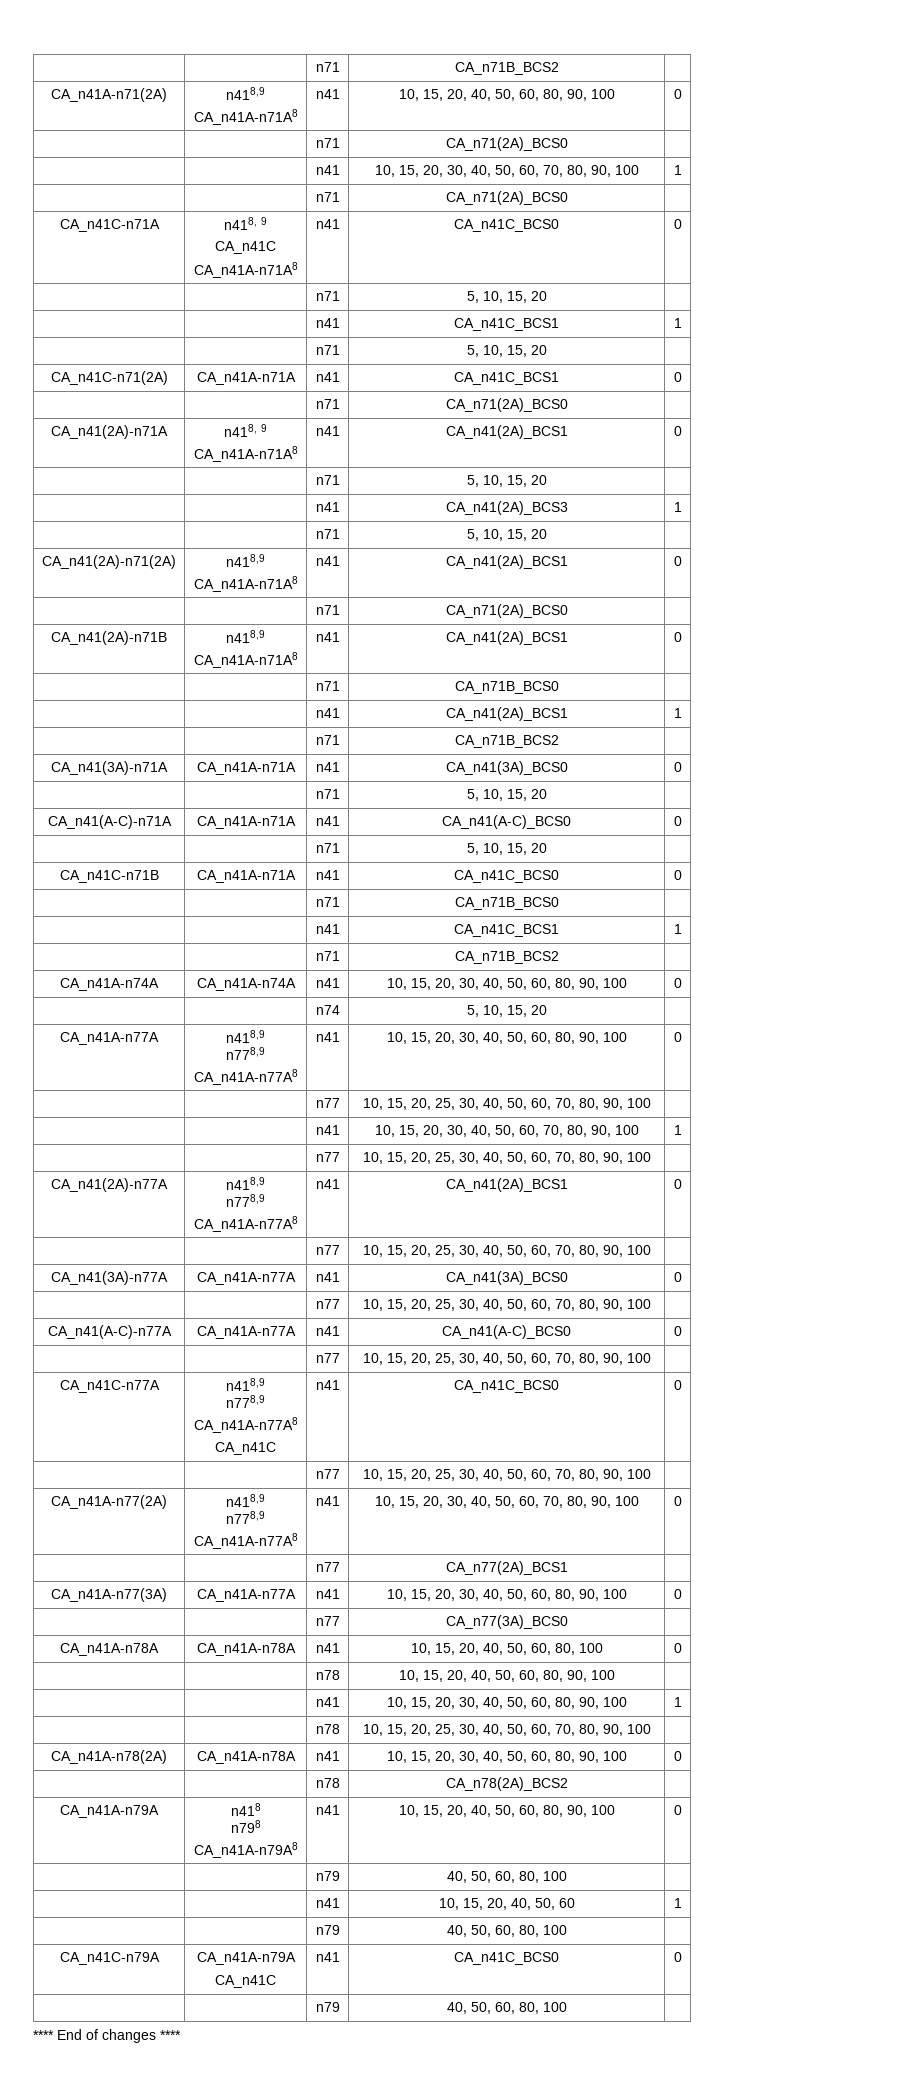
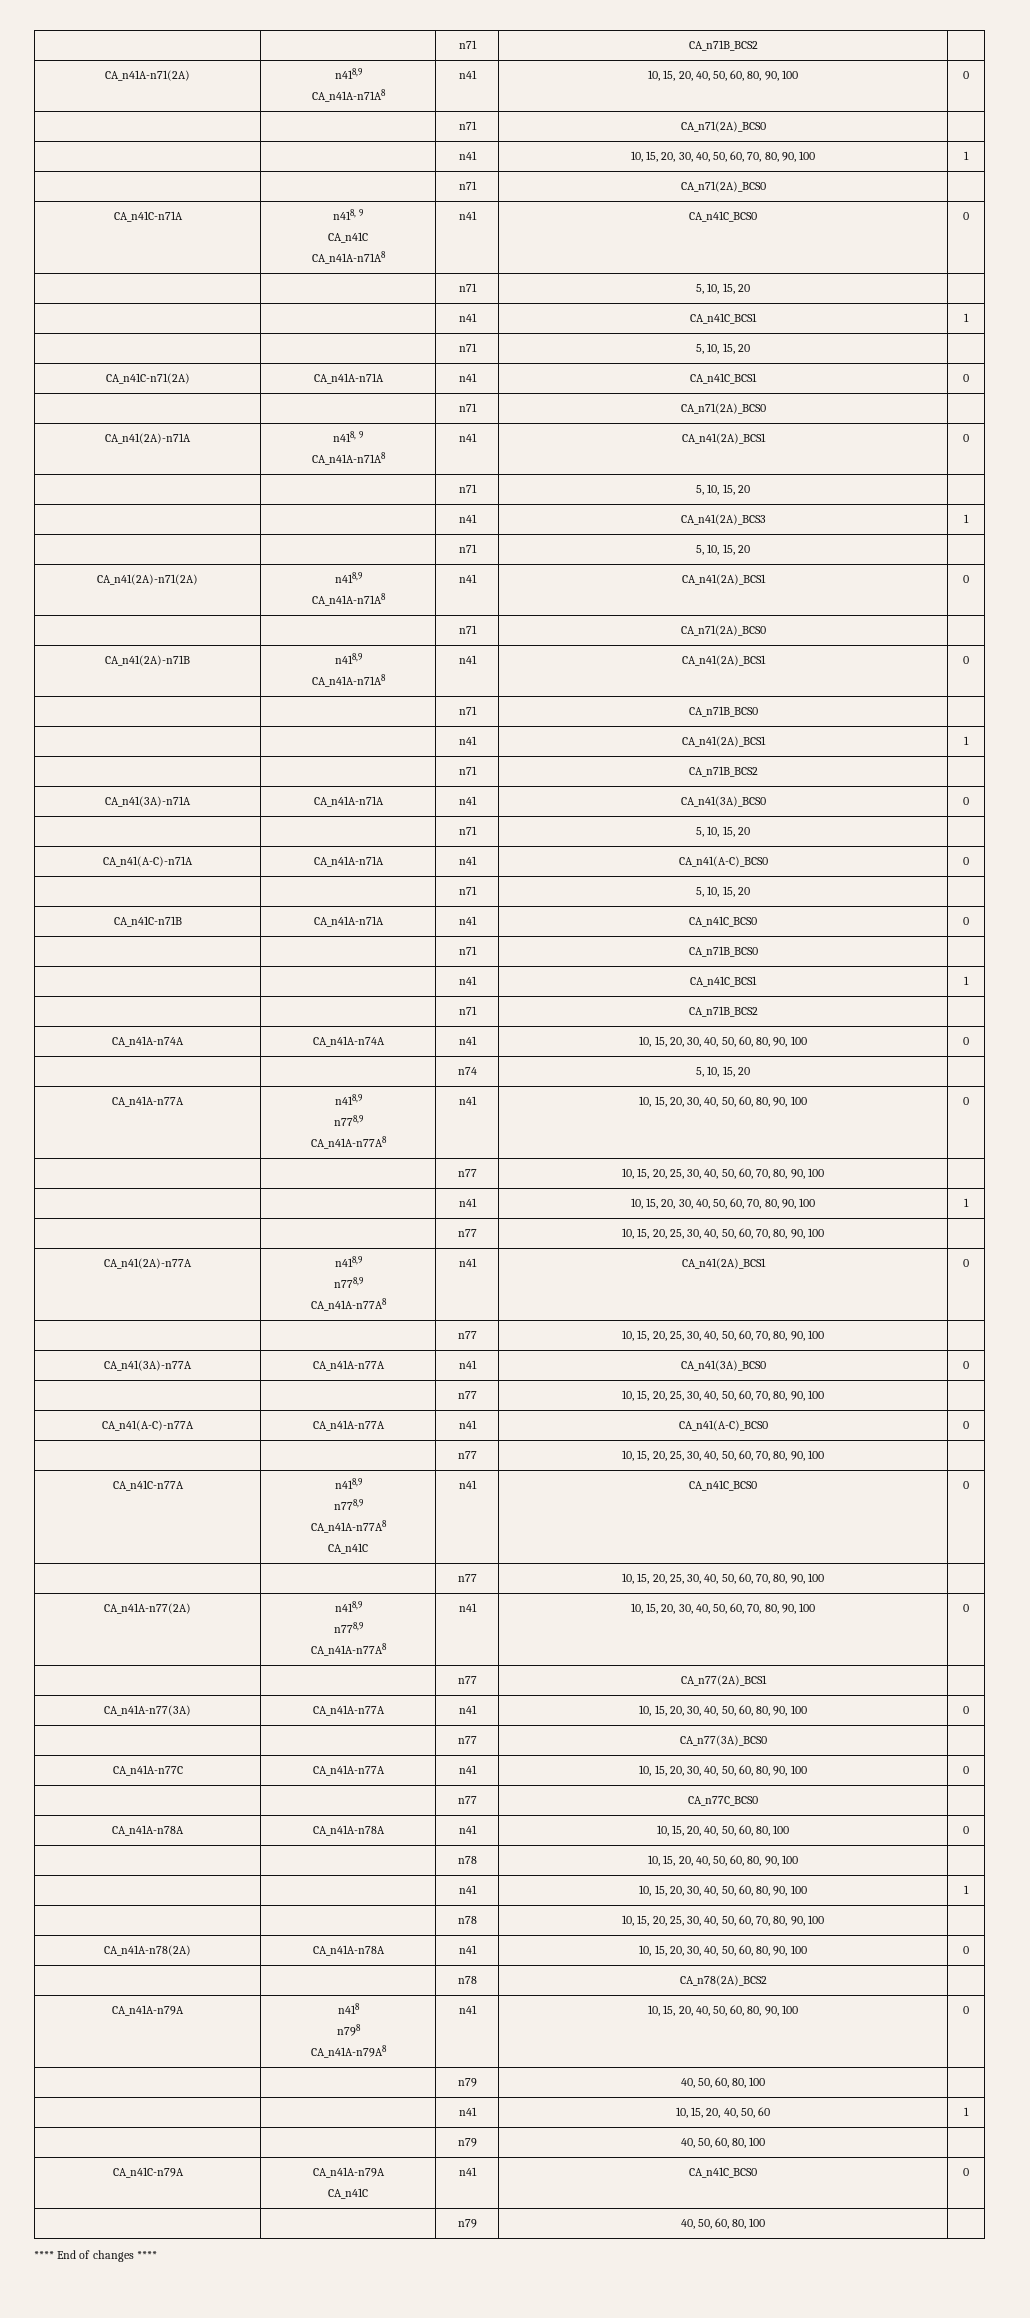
+ CA_n41A-n77C | CA_n41A-n77A | n41 | 10, 15, 20, 30, 40, 50, 60, 80, 90, 100 | 0
+ | | n77 | CA_n77C_BCS0 |

